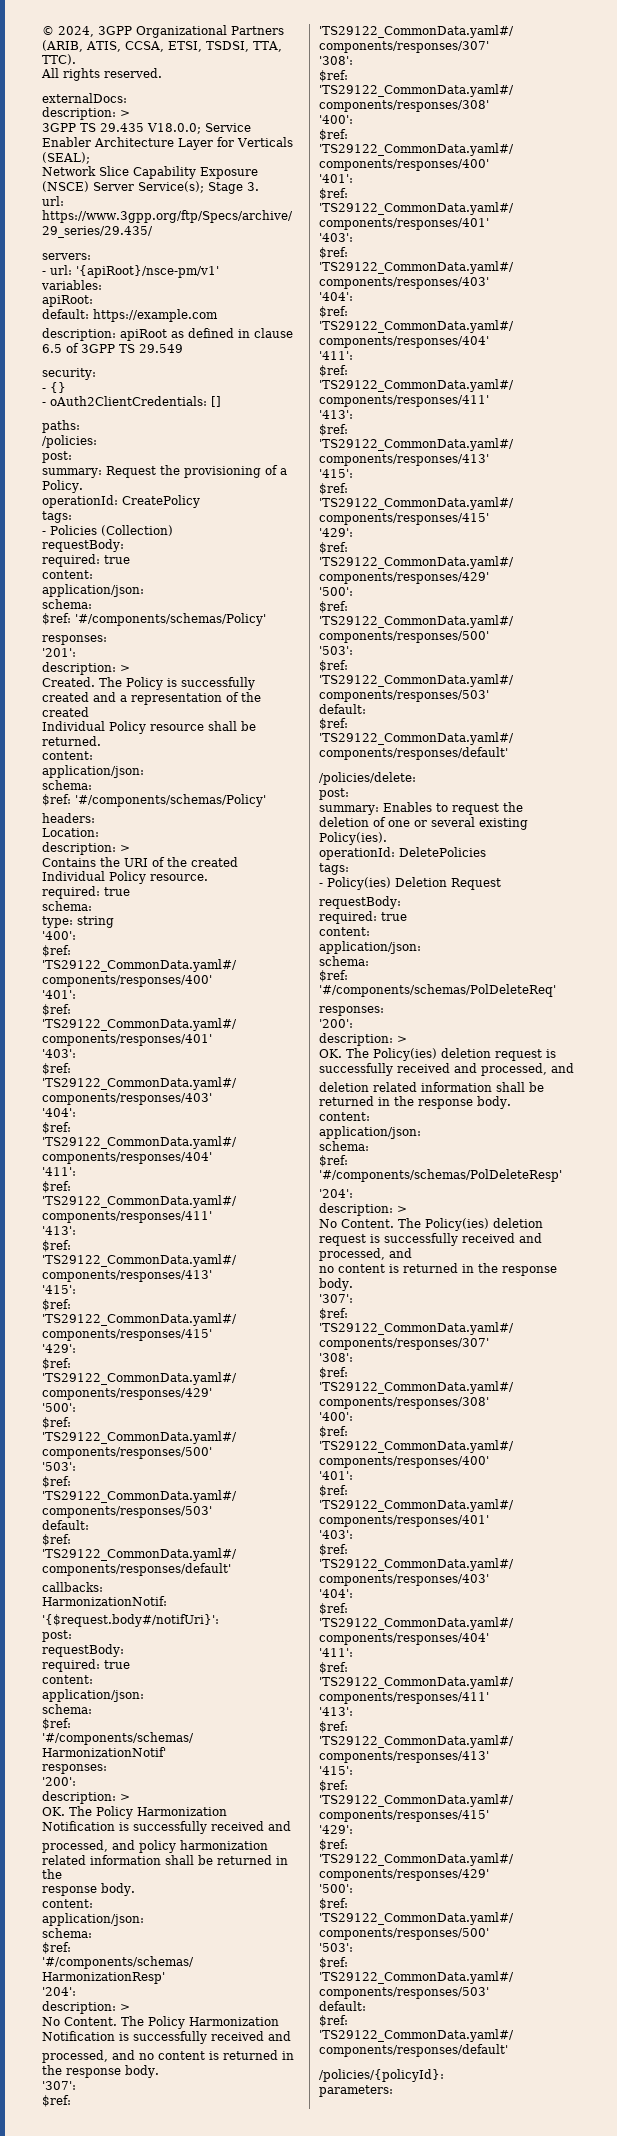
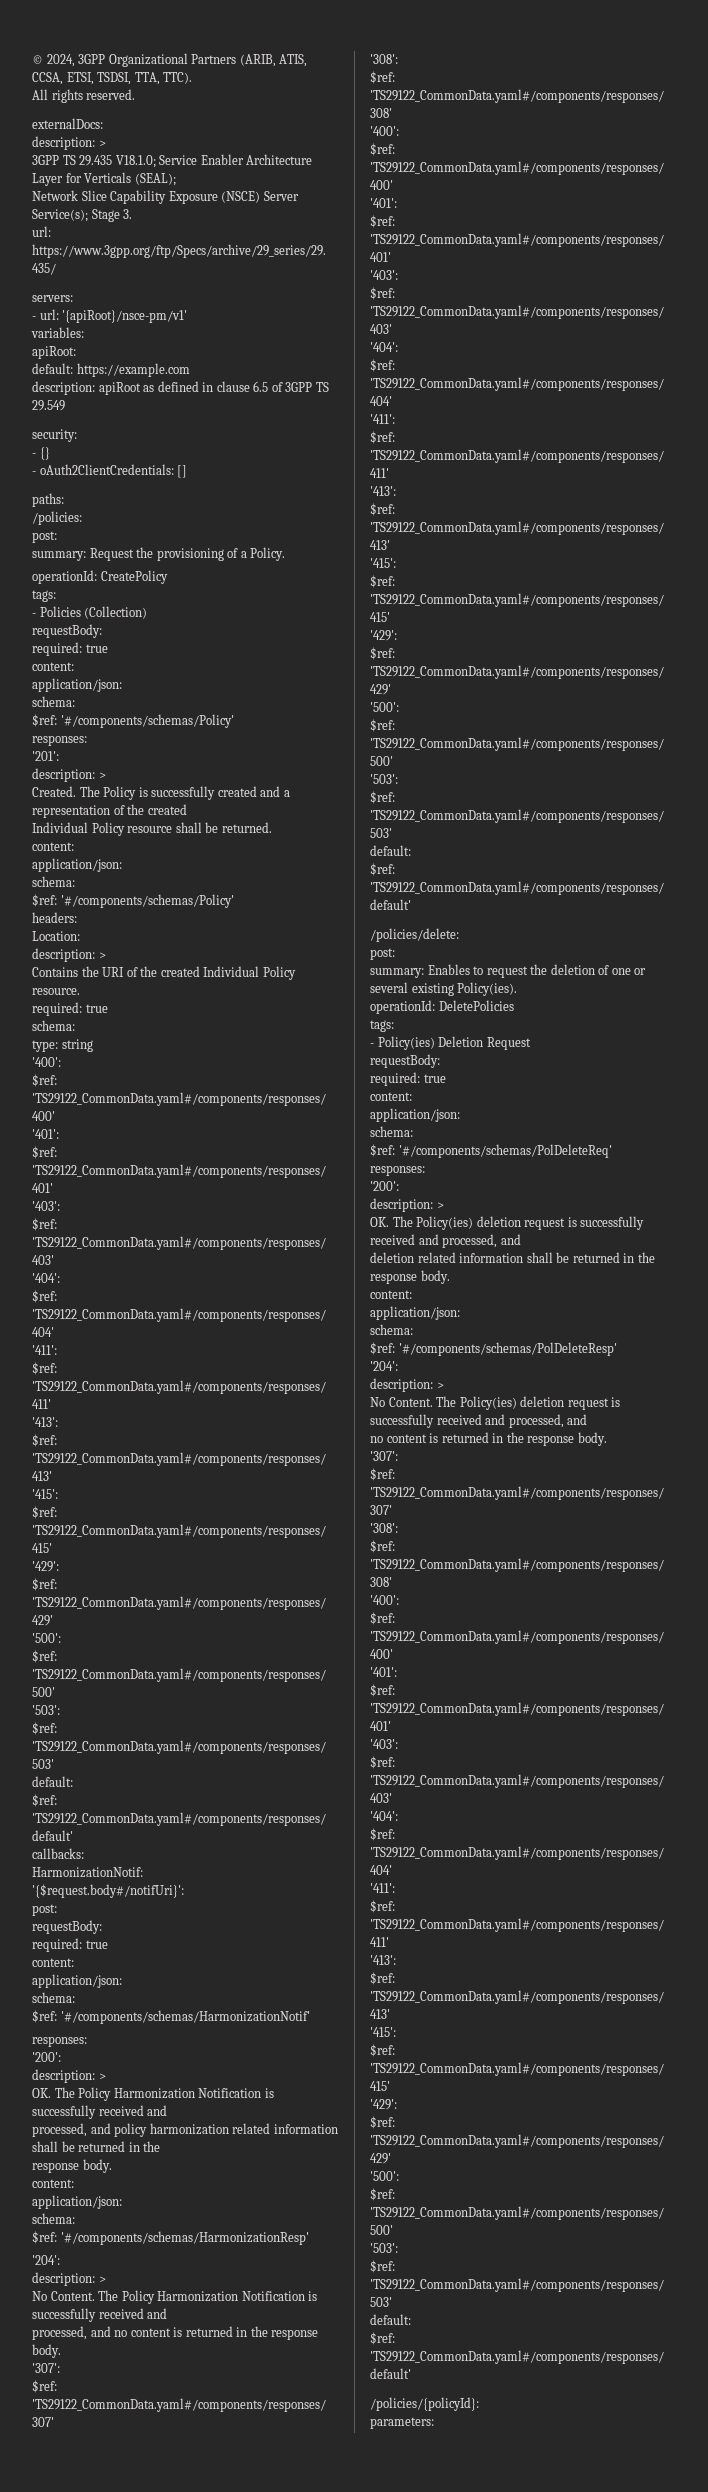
- 3GPP TS 29.435 V18.0.0; Service Enabler Architecture Layer for Verticals (SEAL);
+ 3GPP TS 29.435 V18.1.0; Service Enabler Architecture Layer for Verticals (SEAL);

